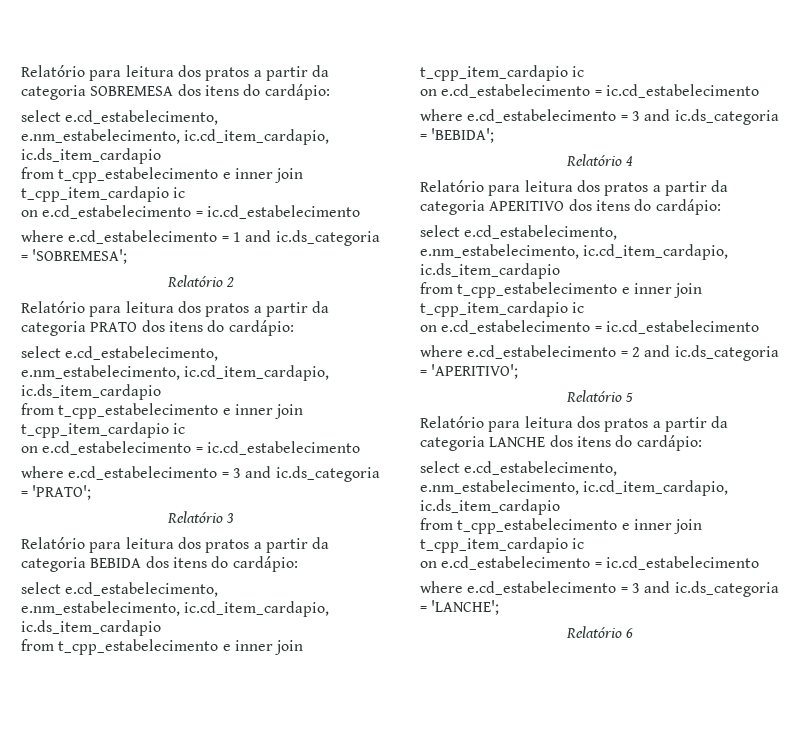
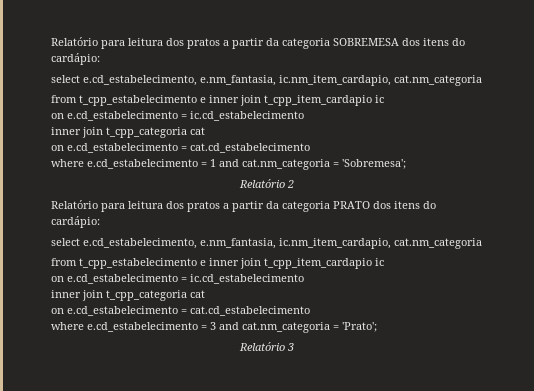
  Relatório para leitura dos pratos a partir da categoria SOBREMESA dos itens do cardápio:
- select e.cd_estabelecimento, e.nm_estabelecimento, ic.cd_item_cardapio, ic.ds_item_cardapio
+ select e.cd_estabelecimento, e.nm_fantasia, ic.nm_item_cardapio, cat.nm_categoria
  from t_cpp_estabelecimento e inner join t_cpp_item_cardapio ic
  on e.cd_estabelecimento = ic.cd_estabelecimento
+ inner join t_cpp_categoria cat
+ on e.cd_estabelecimento = cat.cd_estabelecimento
- where e.cd_estabelecimento = 1 and ic.ds_categoria = 'SOBREMESA';
+ where e.cd_estabelecimento = 1 and cat.nm_categoria = 'Sobremesa';
  Relatório para leitura dos pratos a partir da categoria PRATO dos itens do cardápio:
- select e.cd_estabelecimento, e.nm_estabelecimento, ic.cd_item_cardapio, ic.ds_item_cardapio
+ select e.cd_estabelecimento, e.nm_fantasia, ic.nm_item_cardapio, cat.nm_categoria
  from t_cpp_estabelecimento e inner join t_cpp_item_cardapio ic
  on e.cd_estabelecimento = ic.cd_estabelecimento
- where e.cd_estabelecimento = 3 and ic.ds_categoria = 'PRATO';
+ inner join t_cpp_categoria cat
+ on e.cd_estabelecimento = cat.cd_estabelecimento
+ where e.cd_estabelecimento = 3 and cat.nm_categoria = 'Prato';
  Relatório 3
- Relatório para leitura dos pratos a partir da categoria BEBIDA dos itens do cardápio:
- select e.cd_estabelecimento, e.nm_estabelecimento, ic.cd_item_cardapio, ic.ds_item_cardapio
- from t_cpp_estabelecimento e inner join t_cpp_item_cardapio ic
- on e.cd_estabelecimento = ic.cd_estabelecimento
- where e.cd_estabelecimento = 3 and ic.ds_categoria = 'BEBIDA';
- Relatório 4
- Relatório para leitura dos pratos a partir da categoria APERITIVO dos itens do cardápio:
- select e.cd_estabelecimento, e.nm_estabelecimento, ic.cd_item_cardapio, ic.ds_item_cardapio
- from t_cpp_estabelecimento e inner join t_cpp_item_cardapio ic
- on e.cd_estabelecimento = ic.cd_estabelecimento
- where e.cd_estabelecimento = 2 and ic.ds_categoria = 'APERITIVO';
- Relatório 5
- Relatório para leitura dos pratos a partir da categoria LANCHE dos itens do cardápio:
- select e.cd_estabelecimento, e.nm_estabelecimento, ic.cd_item_cardapio, ic.ds_item_cardapio
- from t_cpp_estabelecimento e inner join t_cpp_item_cardapio ic
- on e.cd_estabelecimento = ic.cd_estabelecimento
- where e.cd_estabelecimento = 3 and ic.ds_categoria = 'LANCHE';
- Relatório 6

